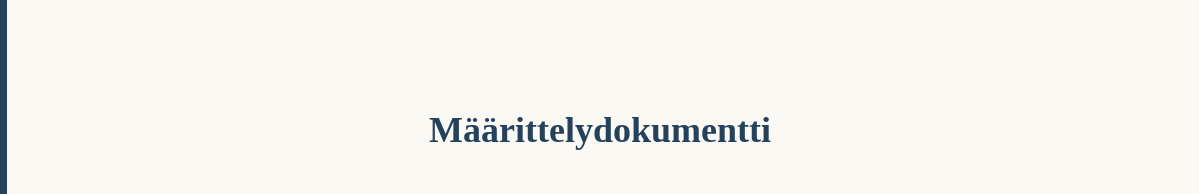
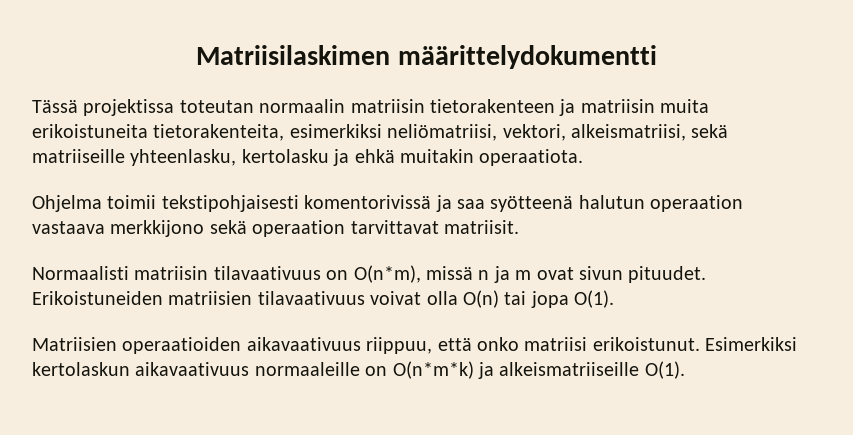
- Määrittelydokumentti
+ Matriisilaskimen määrittelydokumentti
+ Tässä projektissa toteutan normaalin matriisin tietorakenteen ja matriisin muita erikoistuneita tietorakenteita, esimerkiksi neliömatriisi, vektori, alkeismatriisi, sekä matriiseille yhteenlasku, kertolasku ja ehkä muitakin operaatiota.
+ Ohjelma toimii tekstipohjaisesti komentorivissä ja saa syötteenä halutun operaation vastaava merkkijono sekä operaation tarvittavat matriisit.
+ Normaalisti matriisin tilavaativuus on O(n*m), missä n ja m ovat sivun pituudet. Erikoistuneiden matriisien tilavaativuus voivat olla O(n) tai jopa O(1).
+ Matriisien operaatioiden aikavaativuus riippuu, että onko matriisi erikoistunut. Esimerkiksi kertolaskun aikavaativuus normaaleille on O(n*m*k) ja alkeismatriiseille O(1).

